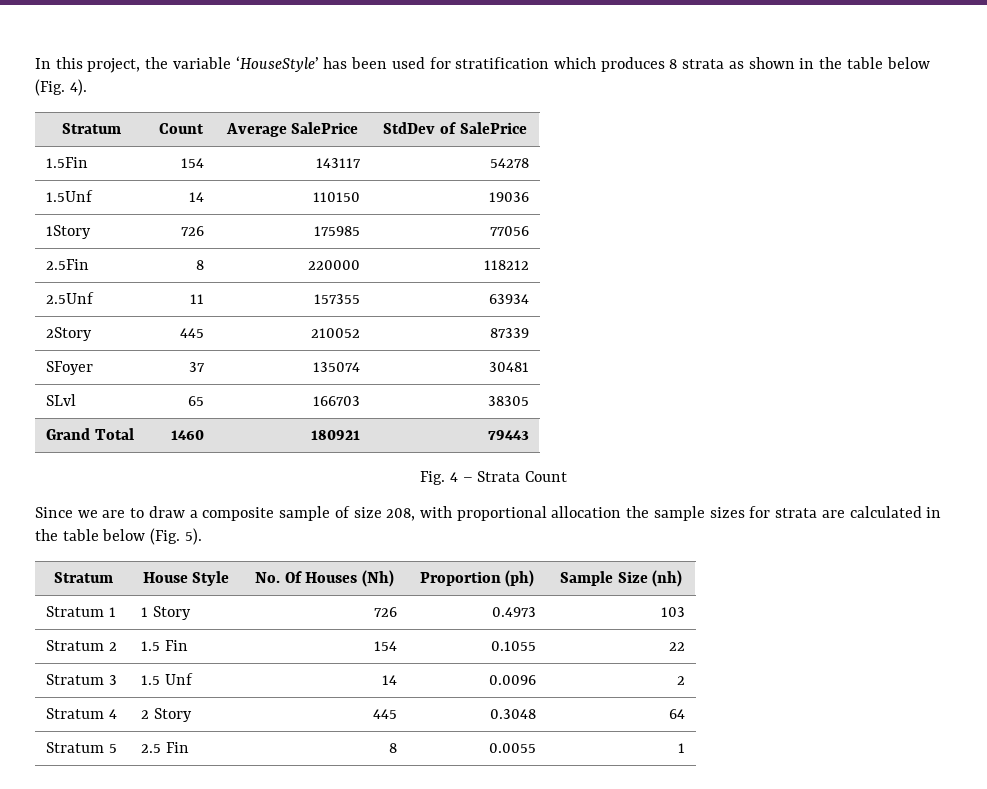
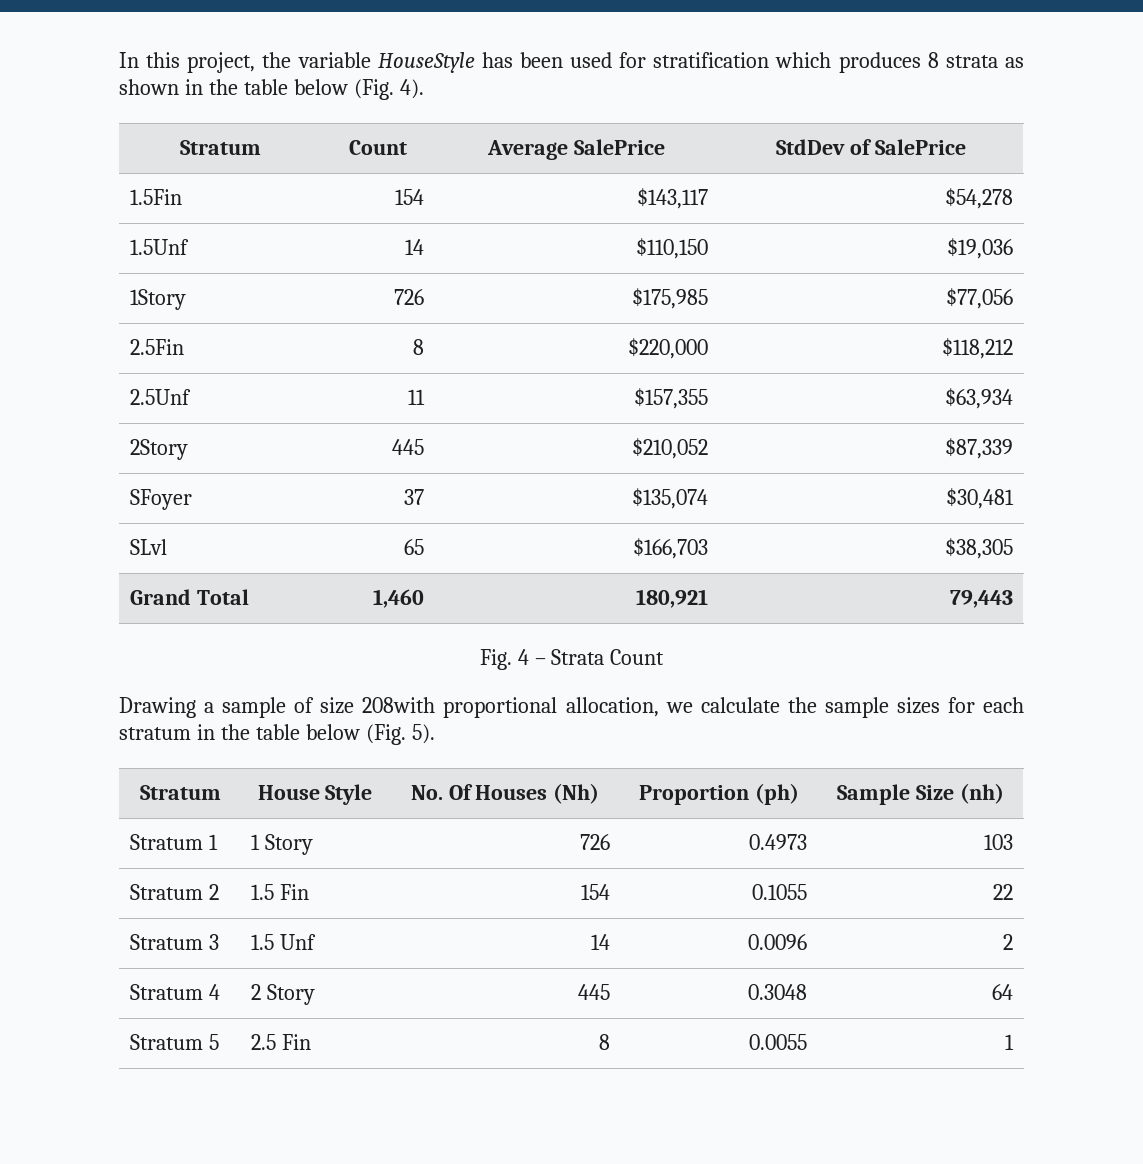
- In this project, the variable ‘HouseStyle’ has been used for stratification which produces 8 strata as shown in the table below (Fig. 4).
+ In this project, the variable HouseStyle has been used for stratification which produces 8 strata as shown in the table below (Fig. 4).
- 1.5Fin | 154 | 143117 | 54278
+ 1.5Fin | 154 | $143,117 | $54,278
- 1.5Unf | 14 | 110150 | 19036
+ 1.5Unf | 14 | $110,150 | $19,036
- 1Story | 726 | 175985 | 77056
+ 1Story | 726 | $175,985 | $77,056
- 2.5Fin | 8 | 220000 | 118212
+ 2.5Fin | 8 | $220,000 | $118,212
- 2.5Unf | 11 | 157355 | 63934
+ 2.5Unf | 11 | $157,355 | $63,934
- 2Story | 445 | 210052 | 87339
+ 2Story | 445 | $210,052 | $87,339
- SFoyer | 37 | 135074 | 30481
+ SFoyer | 37 | $135,074 | $30,481
- SLvl | 65 | 166703 | 38305
+ SLvl | 65 | $166,703 | $38,305
- Grand Total | 1460 | 180921 | 79443
+ Grand Total | 1,460 | 180,921 | 79,443
- Since we are to draw a composite sample of size 208, with proportional allocation the sample sizes for strata are calculated in the table below (Fig. 5).
+ Drawing a sample of size 208with proportional allocation, we calculate the sample sizes for each stratum in the table below (Fig. 5).

